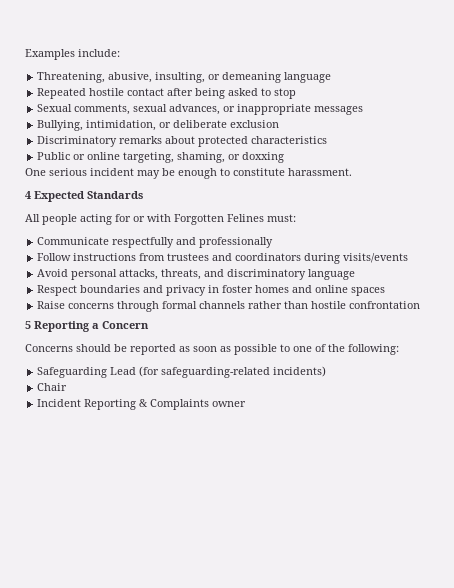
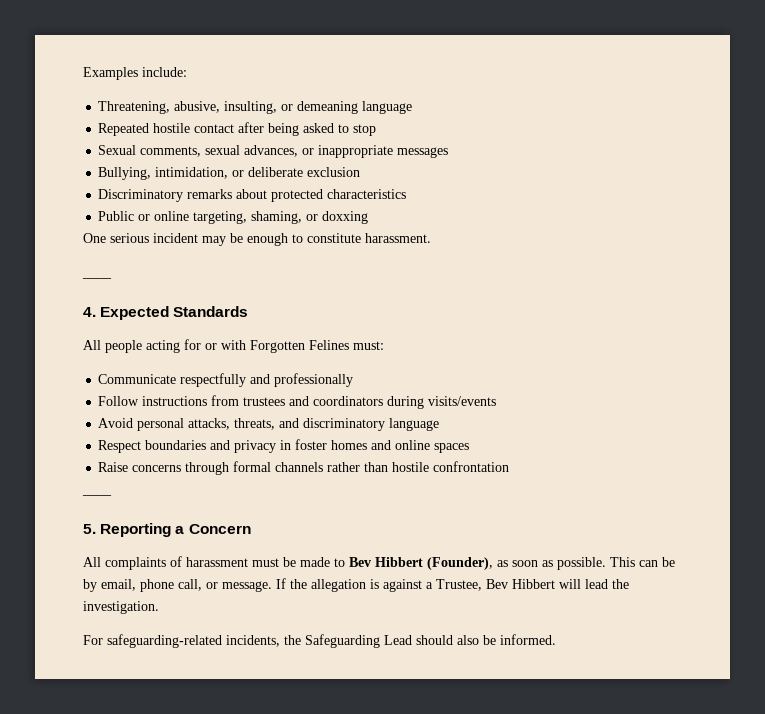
  One serious incident may be enough to constitute harassment.
- 4 Expected Standards
+ ____
+ 4. Expected Standards
  Raise concerns through formal channels rather than hostile confrontation
- 5 Reporting a Concern
+ ____
+ 5. Reporting a Concern
- Concerns should be reported as soon as possible to one of the following:
- Safeguarding Lead (for safeguarding-related incidents)
- Chair
- Incident Reporting & Complaints owner
+ All complaints of harassment must be made to Bev Hibbert (Founder), as soon as possible. This can be by email, phone call, or message. If the allegation is against a Trustee, Bev Hibbert will lead the investigation.
+ For safeguarding-related incidents, the Safeguarding Lead should also be informed.

